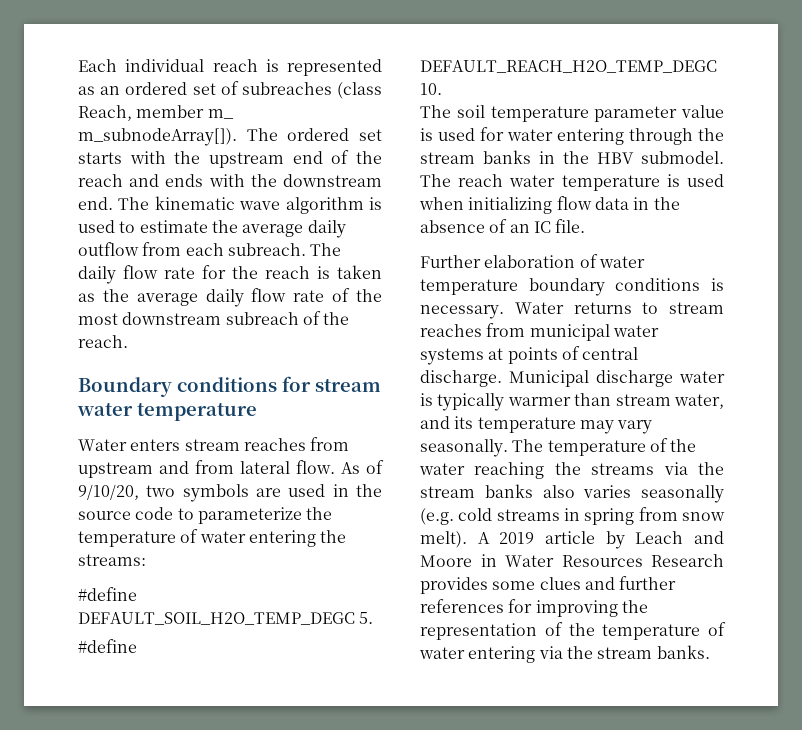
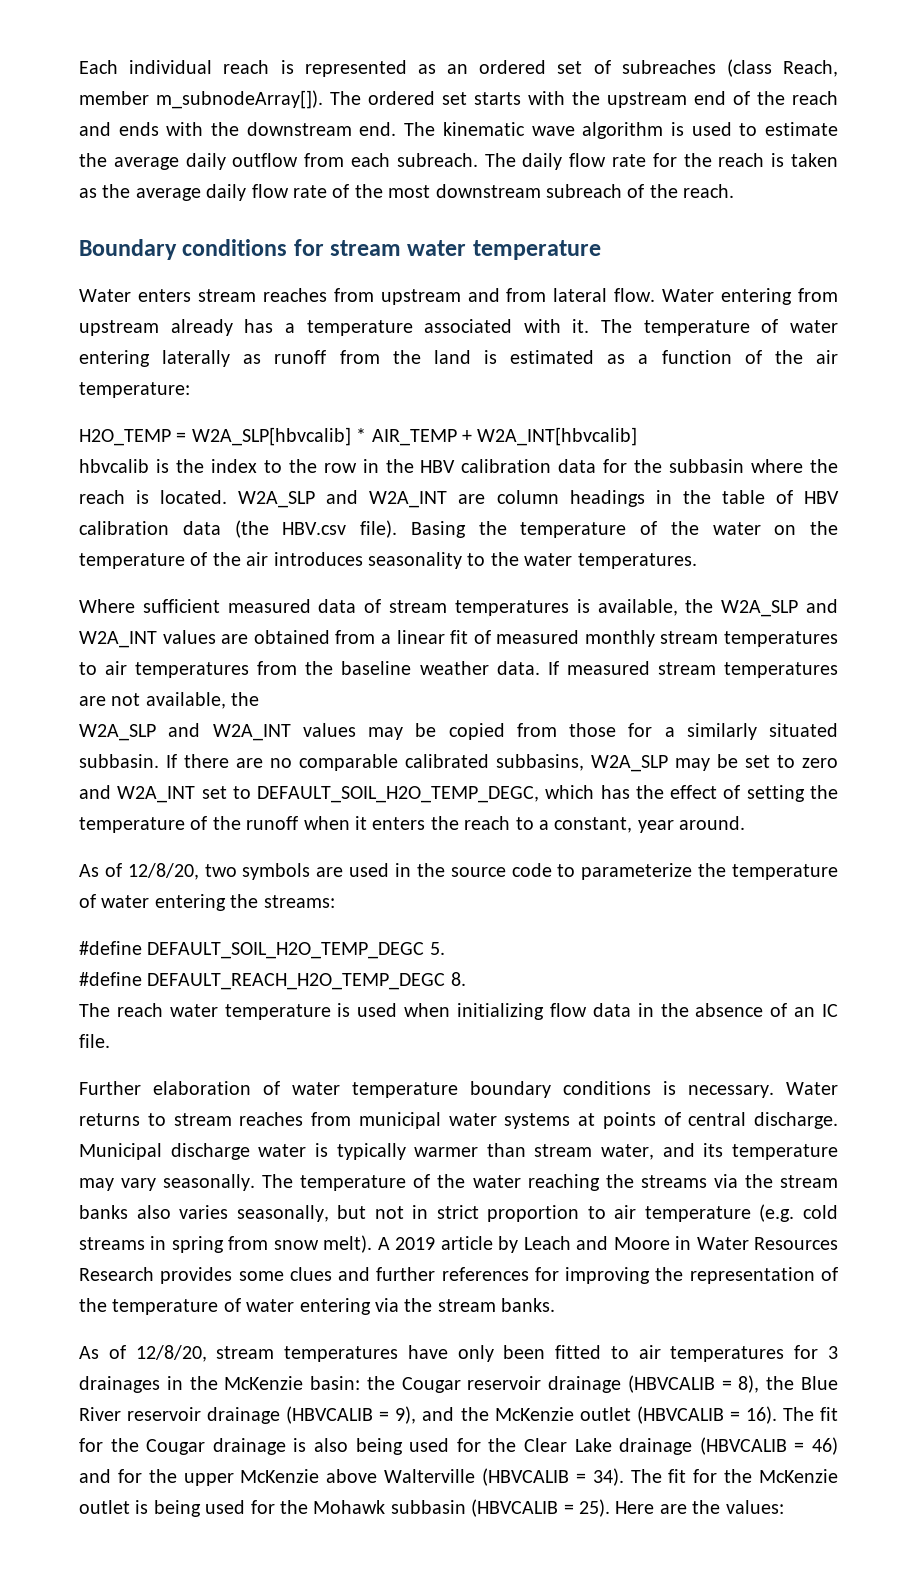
- Each individual reach is represented as an ordered set of subreaches (class Reach, member m_ m_subnodeArray[]).
+ Each individual reach is represented as an ordered set of subreaches (class Reach, member m_subnodeArray[]).
- As of 9/10/20, two symbols are used in the source code to parameterize the temperature of water entering the streams:
+ Water entering from upstream already has a temperature associated with it. The temperature of water entering laterally as runoff from the land is estimated as a function of the air temperature:
+ H2O_TEMP = W2A_SLP[hbvcalib] * AIR_TEMP + W2A_INT[hbvcalib]
+ hbvcalib is the index to the row in the HBV calibration data for the subbasin where the reach is located. W2A_SLP and W2A_INT are column headings in the table of HBV calibration data (the HBV.csv file). Basing the temperature of the water on the temperature of the air introduces seasonality to the water temperatures.
+ Where sufficient measured data of stream temperatures is available, the W2A_SLP and W2A_INT values are obtained from a linear fit of measured monthly stream temperatures to air temperatures from the baseline weather data. If measured stream temperatures are not available, the
+ W2A_SLP and W2A_INT values may be copied from those for a similarly situated subbasin. If there are no comparable calibrated subbasins, W2A_SLP may be set to zero and W2A_INT set to DEFAULT_SOIL_H2O_TEMP_DEGC, which has the effect of setting the temperature of the runoff when it enters the reach to a constant, year around.
+ As of 12/8/20, two symbols are used in the source code to parameterize the temperature of water entering the streams:
- #define DEFAULT_REACH_H2O_TEMP_DEGC 10.
- The soil temperature parameter value is used for water entering through the stream banks in the HBV submodel. The reach water temperature is used when initializing flow data in the absence of an IC file.
+ #define DEFAULT_REACH_H2O_TEMP_DEGC 8.
+ The reach water temperature is used when initializing flow data in the absence of an IC file.
- The temperature of the water reaching the streams via the stream banks also varies seasonally (e.g. cold streams in spring from snow melt).
+ The temperature of the water reaching the streams via the stream banks also varies seasonally, but not in strict proportion to air temperature (e.g. cold streams in spring from snow melt).
+ As of 12/8/20, stream temperatures have only been fitted to air temperatures for 3 drainages in the McKenzie basin: the Cougar reservoir drainage (HBVCALIB = 8), the Blue River reservoir drainage (HBVCALIB = 9), and the McKenzie outlet (HBVCALIB = 16). The fit for the Cougar drainage is also being used for the Clear Lake drainage (HBVCALIB = 46) and for the upper McKenzie above Walterville (HBVCALIB = 34). The fit for the McKenzie outlet is being used for the Mohawk subbasin (HBVCALIB = 25). Here are the values:

